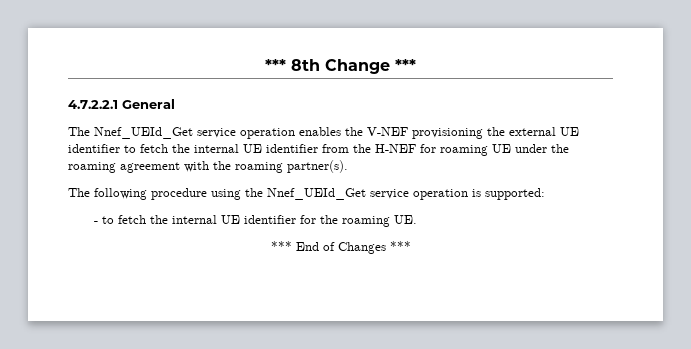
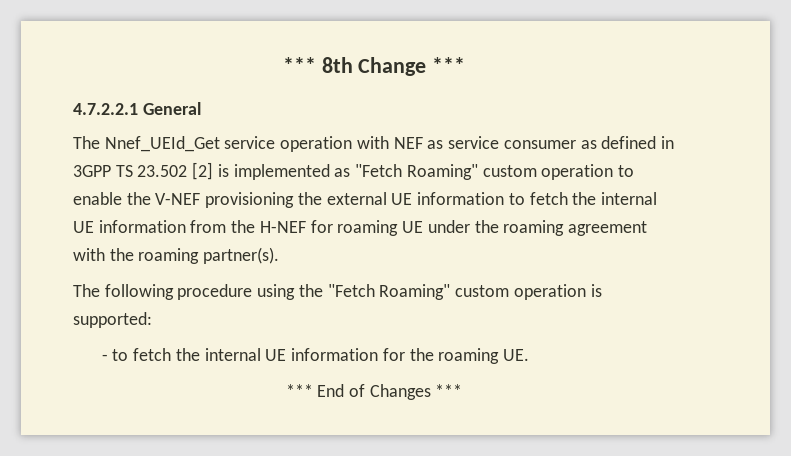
- The Nnef_UEId_Get service operation enables the V-NEF provisioning the external UE identifier to fetch the internal UE identifier from the H-NEF for roaming UE under the roaming agreement with the roaming partner(s).
+ The Nnef_UEId_Get service operation with NEF as service consumer as defined in 3GPP TS 23.502 [2] is implemented as "Fetch Roaming" custom operation to enable the V-NEF provisioning the external UE information to fetch the internal UE information from the H-NEF for roaming UE under the roaming agreement with the roaming partner(s).
- The following procedure using the Nnef_UEId_Get service operation is supported:
+ The following procedure using the "Fetch Roaming" custom operation is supported:
- - to fetch the internal UE identifier for the roaming UE.
+ - to fetch the internal UE information for the roaming UE.

